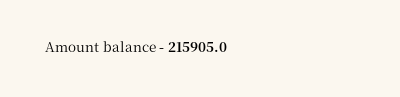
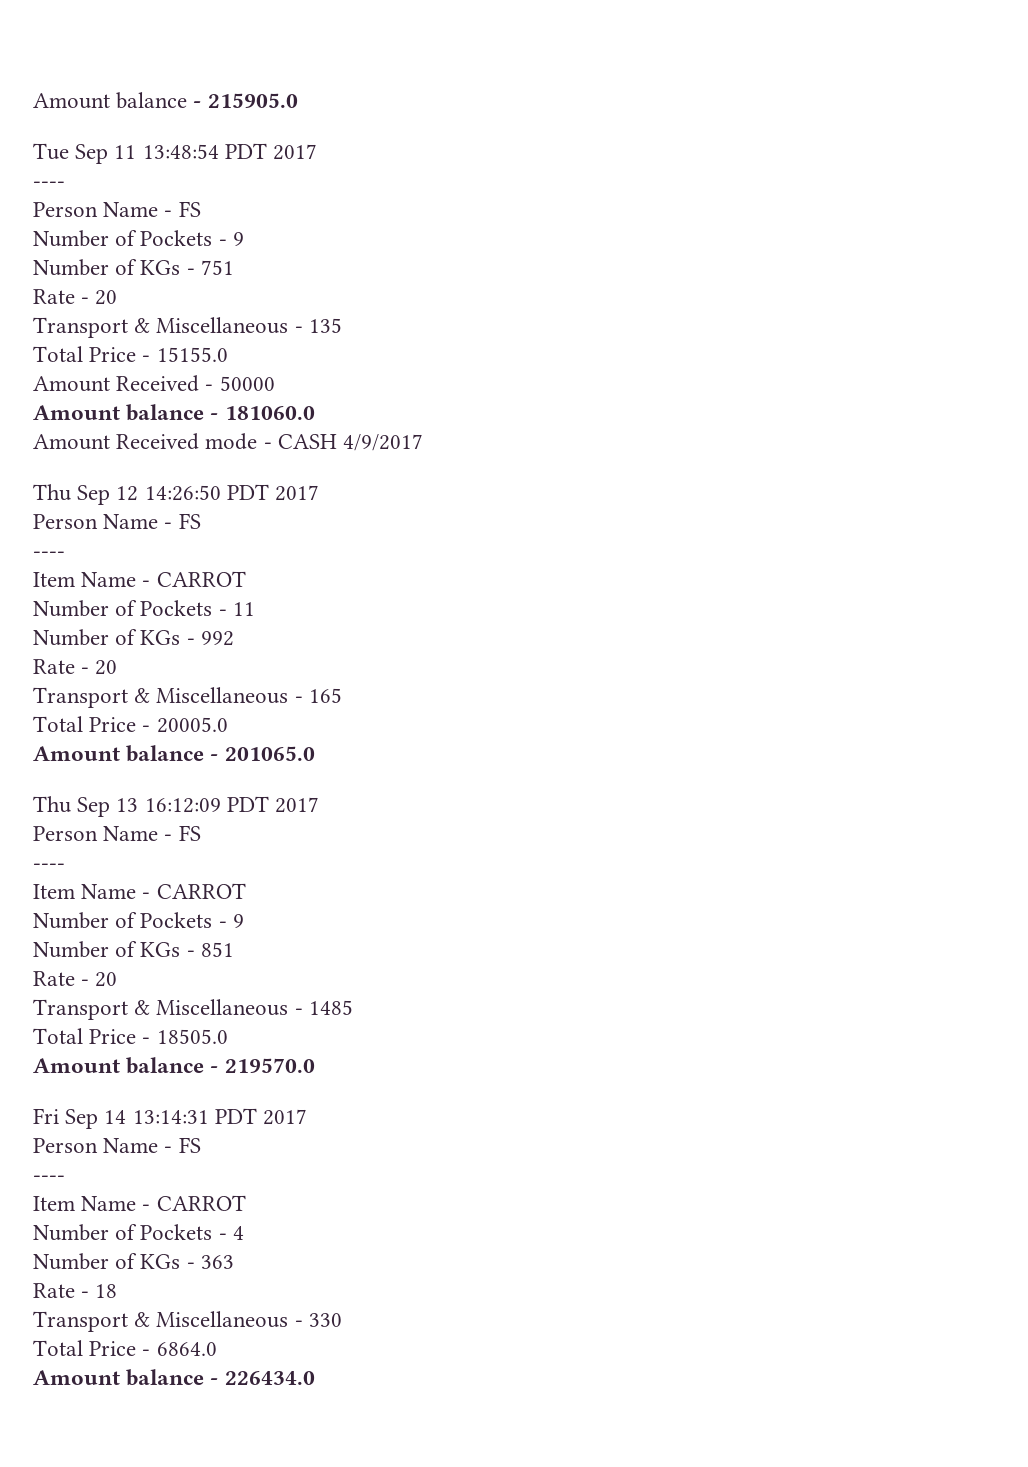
+ Tue Sep 11 13:48:54 PDT 2017
+ ----
+ Person Name - FS
+ Number of Pockets - 9
+ Number of KGs - 751
+ Rate - 20
+ Transport & Miscellaneous - 135
+ Total Price - 15155.0
+ Amount Received - 50000
+ Amount balance - 181060.0
+ Amount Received mode - CASH 4/9/2017
+ Thu Sep 12 14:26:50 PDT 2017
+ Person Name - FS
+ ----
+ Item Name - CARROT
+ Number of Pockets - 11
+ Number of KGs - 992
+ Rate - 20
+ Transport & Miscellaneous - 165
+ Total Price - 20005.0
+ Amount balance - 201065.0
+ Thu Sep 13 16:12:09 PDT 2017
+ Person Name - FS
+ ----
+ Item Name - CARROT
+ Number of Pockets - 9
+ Number of KGs - 851
+ Rate - 20
+ Transport & Miscellaneous - 1485
+ Total Price - 18505.0
+ Amount balance - 219570.0
+ Fri Sep 14 13:14:31 PDT 2017
+ Person Name - FS
+ ----
+ Item Name - CARROT
+ Number of Pockets - 4
+ Number of KGs - 363
+ Rate - 18
+ Transport & Miscellaneous - 330
+ Total Price - 6864.0
+ Amount balance - 226434.0

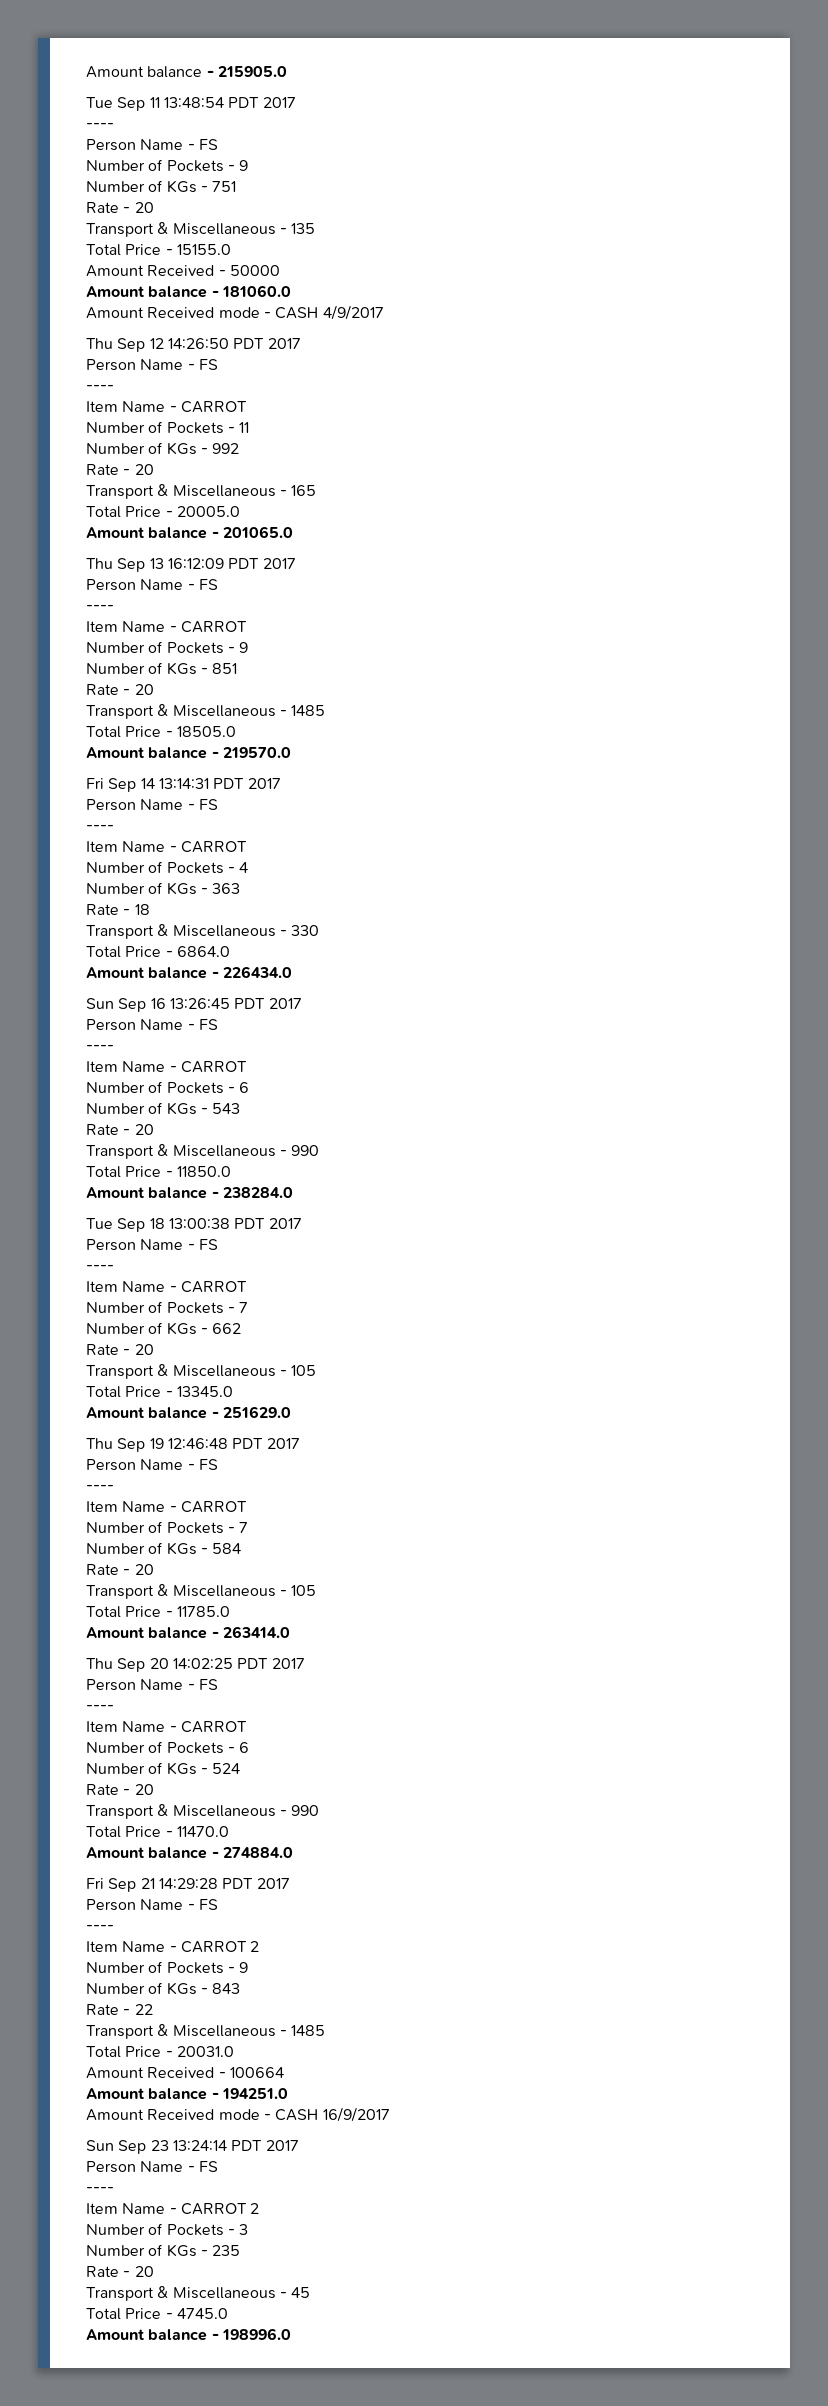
+ Sun Sep 16 13:26:45 PDT 2017
+ Person Name - FS
+ ----
+ Item Name - CARROT
+ Number of Pockets - 6
+ Number of KGs - 543
+ Rate - 20
+ Transport & Miscellaneous - 990
+ Total Price - 11850.0
+ Amount balance - 238284.0
+ Tue Sep 18 13:00:38 PDT 2017
+ Person Name - FS
+ ----
+ Item Name - CARROT
+ Number of Pockets - 7
+ Number of KGs - 662
+ Rate - 20
+ Transport & Miscellaneous - 105
+ Total Price - 13345.0
+ Amount balance - 251629.0
+ Thu Sep 19 12:46:48 PDT 2017
+ Person Name - FS
+ ----
+ Item Name - CARROT
+ Number of Pockets - 7
+ Number of KGs - 584
+ Rate - 20
+ Transport & Miscellaneous - 105
+ Total Price - 11785.0
+ Amount balance - 263414.0
+ Thu Sep 20 14:02:25 PDT 2017
+ Person Name - FS
+ ----
+ Item Name - CARROT
+ Number of Pockets - 6
+ Number of KGs - 524
+ Rate - 20
+ Transport & Miscellaneous - 990
+ Total Price - 11470.0
+ Amount balance - 274884.0
+ Fri Sep 21 14:29:28 PDT 2017
+ Person Name - FS
+ ----
+ Item Name - CARROT 2
+ Number of Pockets - 9
+ Number of KGs - 843
+ Rate - 22
+ Transport & Miscellaneous - 1485
+ Total Price - 20031.0
+ Amount Received - 100664
+ Amount balance - 194251.0
+ Amount Received mode - CASH 16/9/2017
+ Sun Sep 23 13:24:14 PDT 2017
+ Person Name - FS
+ ----
+ Item Name - CARROT 2
+ Number of Pockets - 3
+ Number of KGs - 235
+ Rate - 20
+ Transport & Miscellaneous - 45
+ Total Price - 4745.0
+ Amount balance - 198996.0

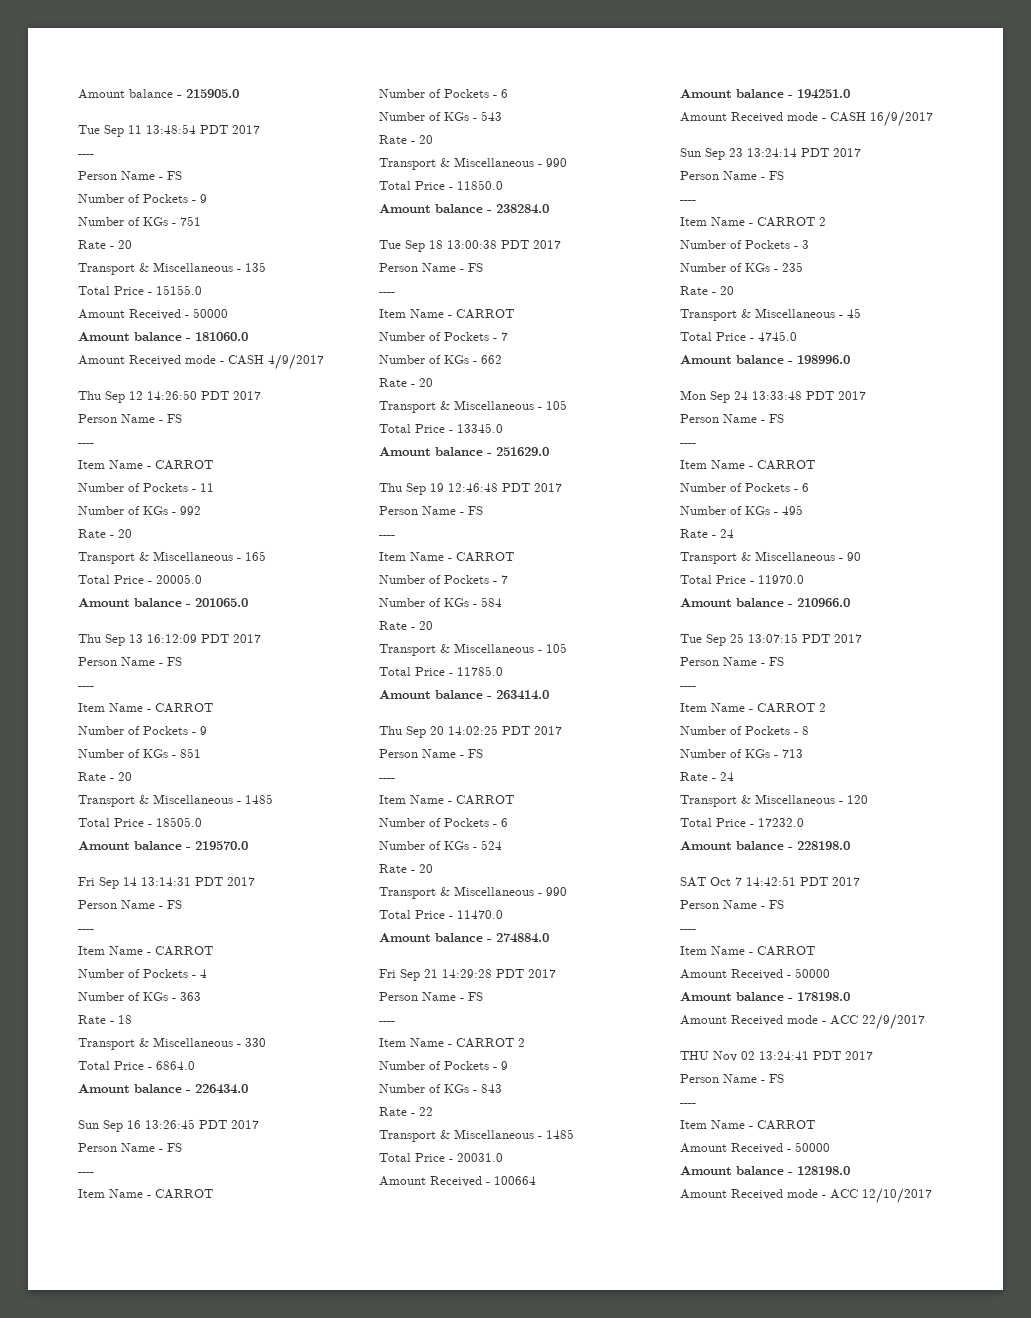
+ Mon Sep 24 13:33:48 PDT 2017
+ Person Name - FS
+ ----
+ Item Name - CARROT
+ Number of Pockets - 6
+ Number of KGs - 495
+ Rate - 24
+ Transport & Miscellaneous - 90
+ Total Price - 11970.0
+ Amount balance - 210966.0
+ Tue Sep 25 13:07:15 PDT 2017
+ Person Name - FS
+ ----
+ Item Name - CARROT 2
+ Number of Pockets - 8
+ Number of KGs - 713
+ Rate - 24
+ Transport & Miscellaneous - 120
+ Total Price - 17232.0
+ Amount balance - 228198.0
+ SAT Oct 7 14:42:51 PDT 2017
+ Person Name - FS
+ ----
+ Item Name - CARROT
+ Amount Received - 50000
+ Amount balance - 178198.0
+ Amount Received mode - ACC 22/9/2017
+ THU Nov 02 13:24:41 PDT 2017
+ Person Name - FS
+ ----
+ Item Name - CARROT
+ Amount Received - 50000
+ Amount balance - 128198.0
+ Amount Received mode - ACC 12/10/2017

